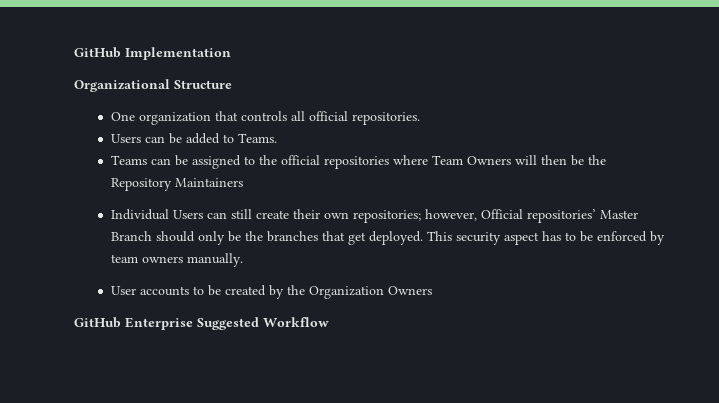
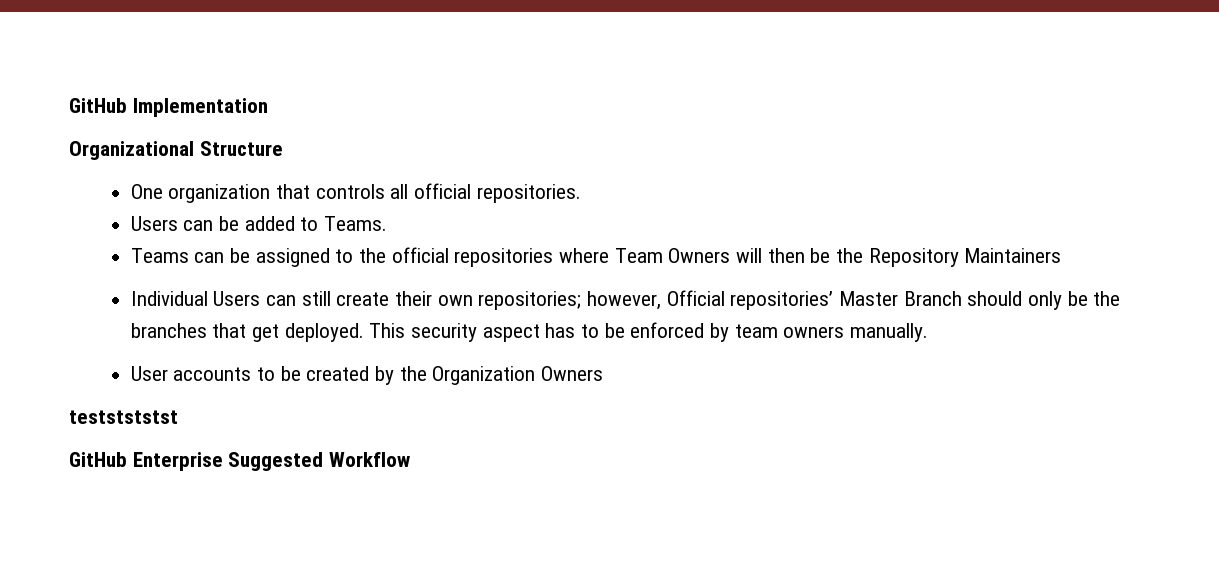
+ teststststst

